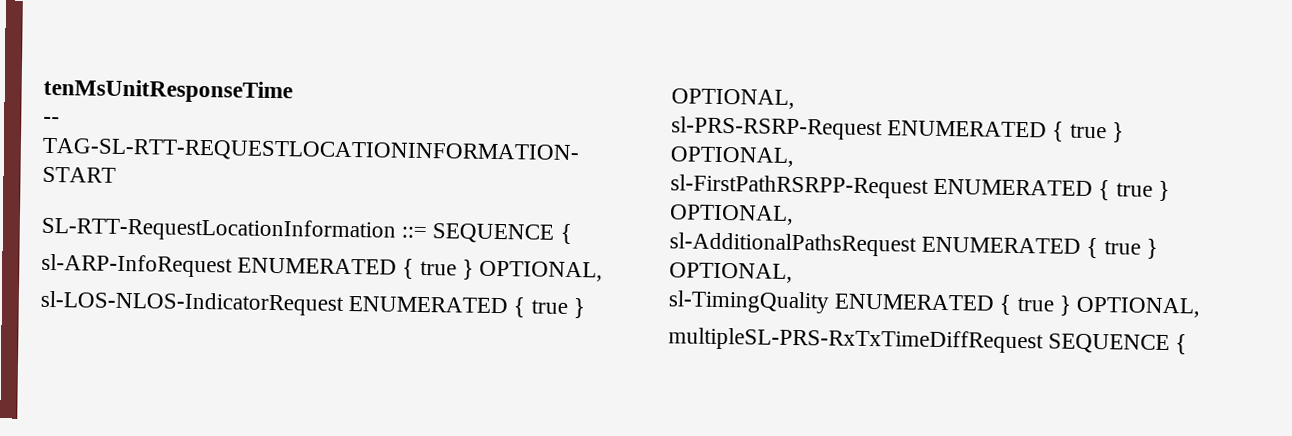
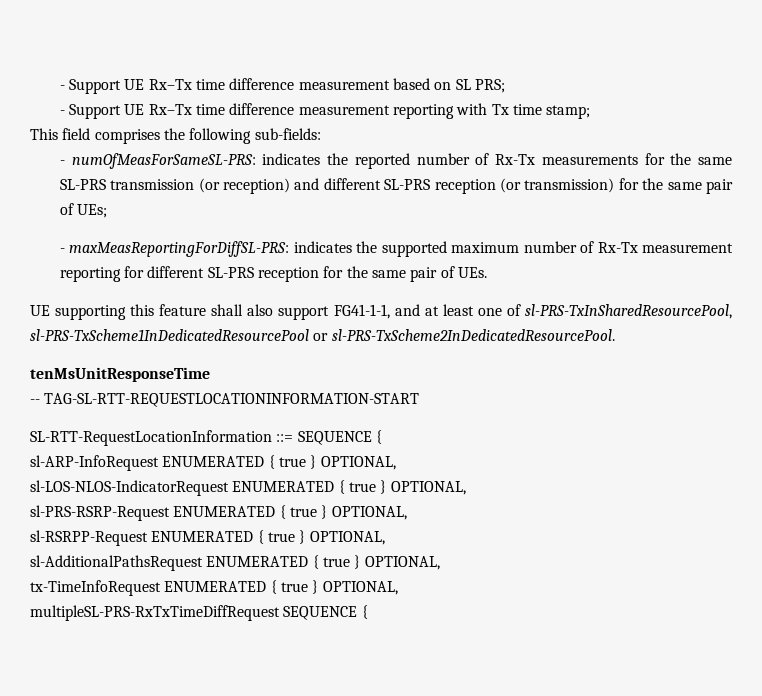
+ - Support UE Rx–Tx time difference measurement based on SL PRS;
+ - Support UE Rx–Tx time difference measurement reporting with Tx time stamp;
+ This field comprises the following sub-fields:
+ - numOfMeasForSameSL-PRS: indicates the reported number of Rx-Tx measurements for the same SL-PRS transmission (or reception) and different SL-PRS reception (or transmission) for the same pair of UEs;
+ - maxMeasReportingForDiffSL-PRS: indicates the supported maximum number of Rx-Tx measurement reporting for different SL-PRS reception for the same pair of UEs.
+ UE supporting this feature shall also support FG41-1-1, and at least one of sl-PRS-TxInSharedResourcePool, sl-PRS-TxScheme1InDedicatedResourcePool or sl-PRS-TxScheme2InDedicatedResourcePool.
- sl-FirstPathRSRPP-Request ENUMERATED { true } OPTIONAL,
+ sl-RSRPP-Request ENUMERATED { true } OPTIONAL,
- sl-TimingQuality ENUMERATED { true } OPTIONAL,
+ tx-TimeInfoRequest ENUMERATED { true } OPTIONAL,

